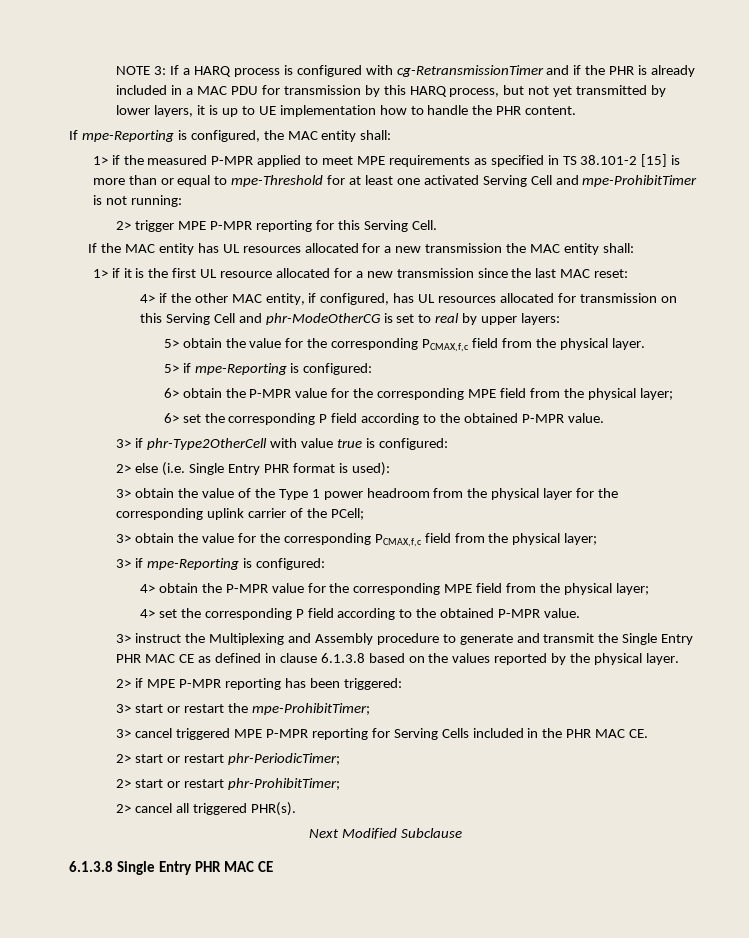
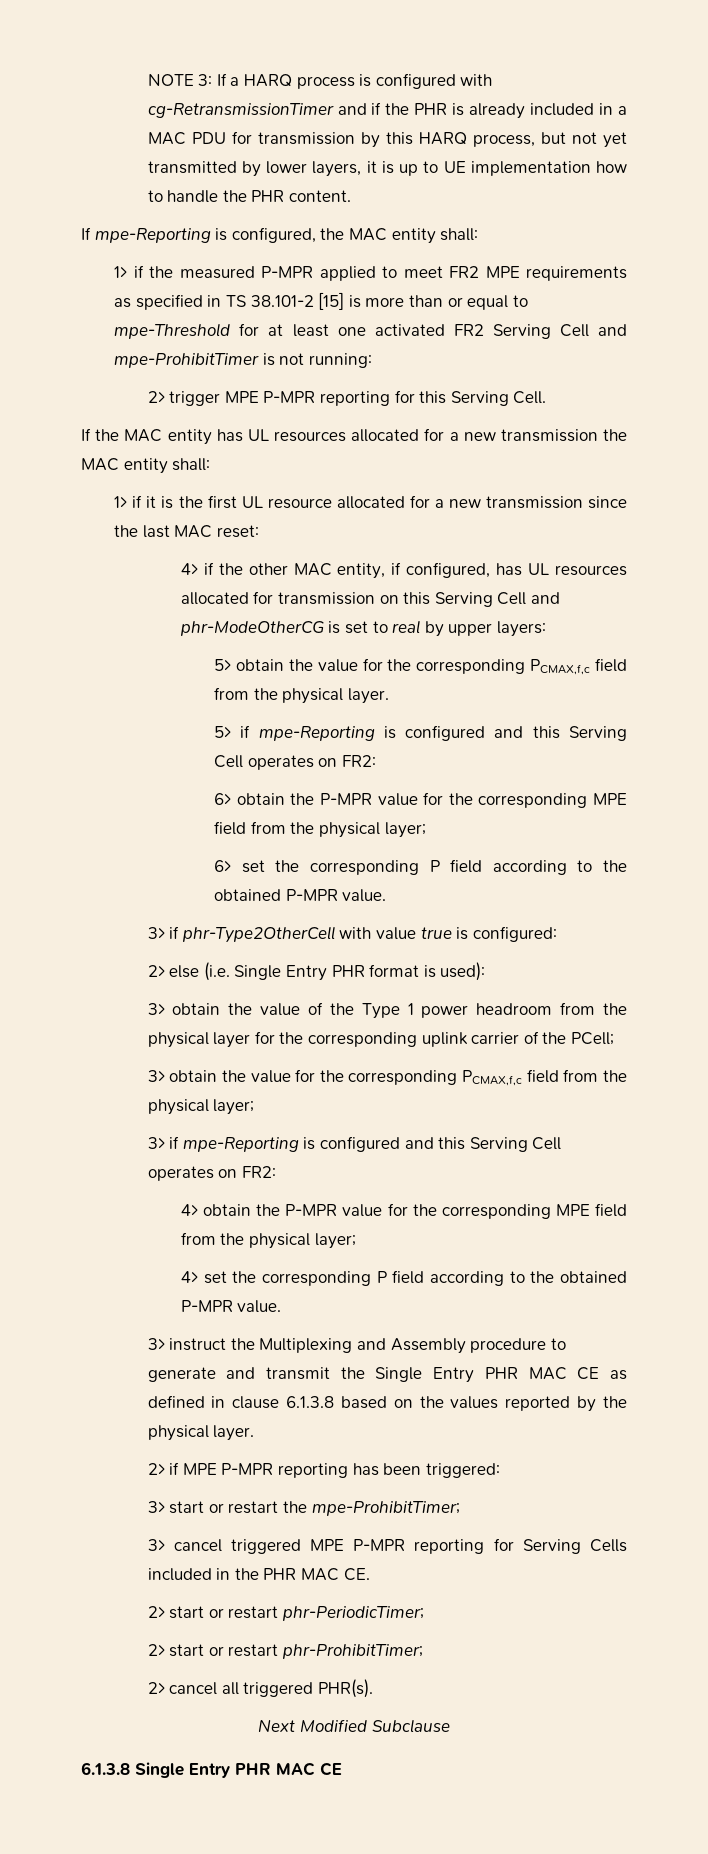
- 1> if the measured P-MPR applied to meet MPE requirements as specified in TS 38.101-2 [15] is more than or equal to mpe-Threshold for at least one activated Serving Cell and mpe-ProhibitTimer is not running:
+ 1> if the measured P-MPR applied to meet FR2 MPE requirements as specified in TS 38.101-2 [15] is more than or equal to mpe-Threshold for at least one activated FR2 Serving Cell and mpe-ProhibitTimer is not running:
- 5> if mpe-Reporting is configured:
+ 5> if mpe-Reporting is configured and this Serving Cell operates on FR2:
- 3> if mpe-Reporting is configured:
+ 3> if mpe-Reporting is configured and this Serving Cell operates on FR2:

